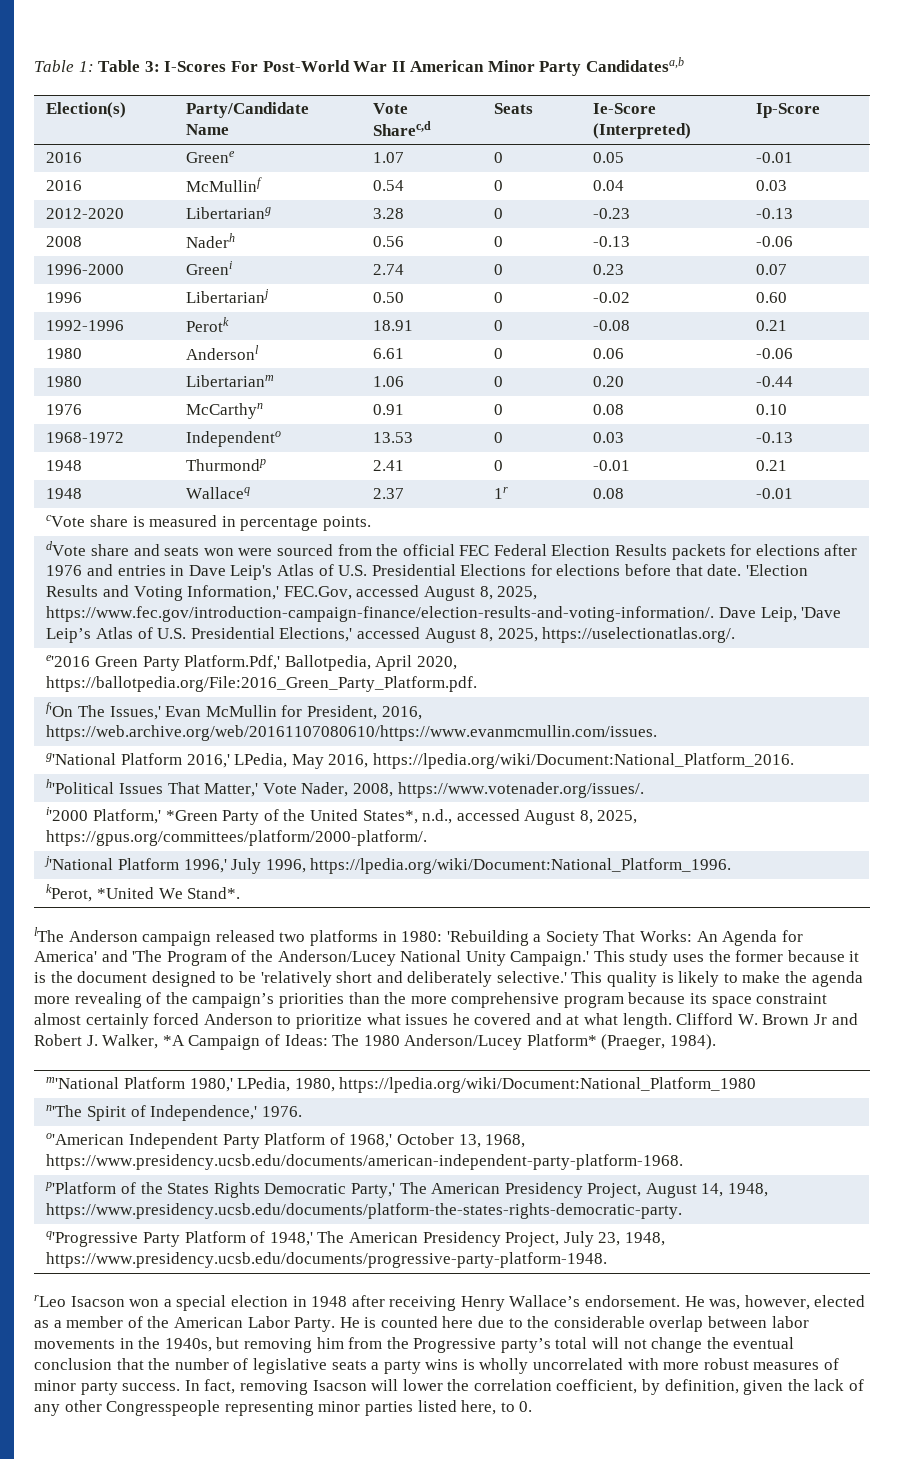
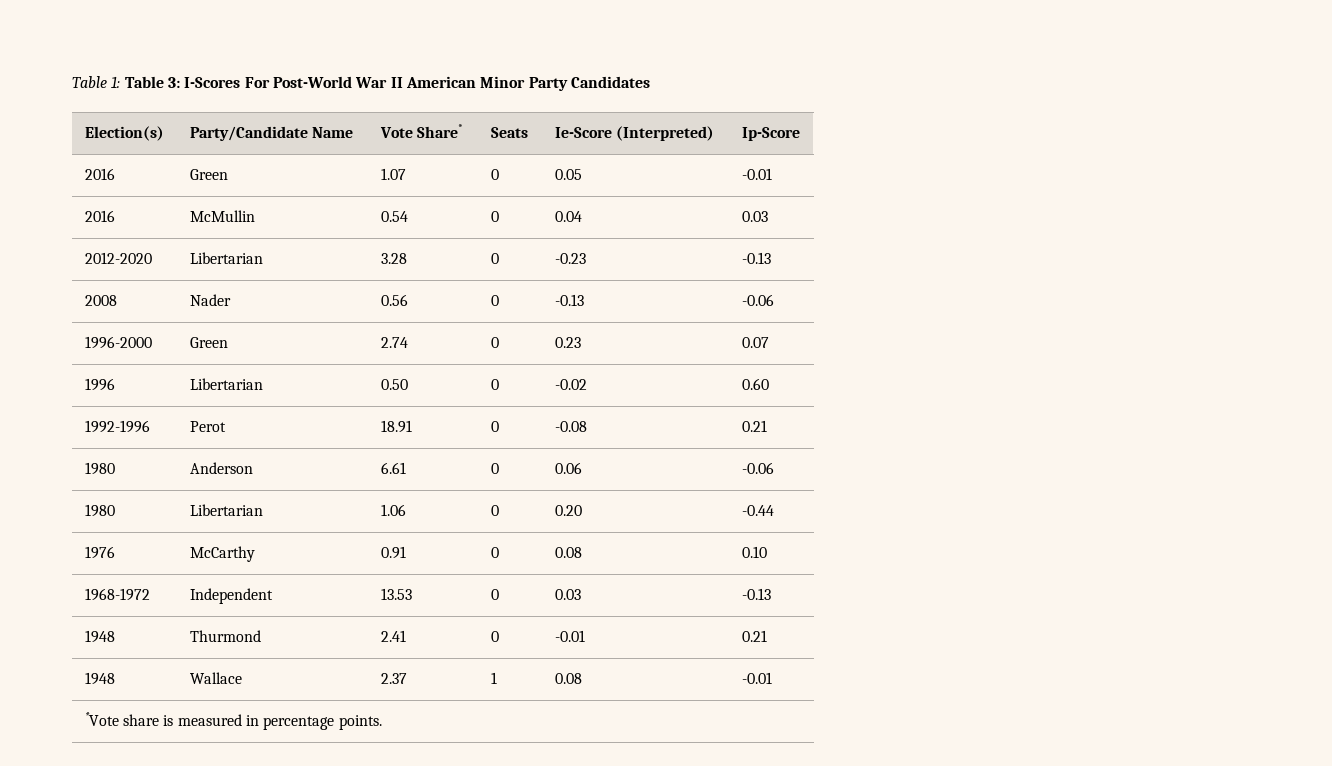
- Table 1: Table 3: I-Scores For Post-World War II American Minor Party Candidatesa,b
+ Table 1: Table 3: I-Scores For Post-World War II American Minor Party Candidates
- Election(s) | Party/Candidate Name | Vote Sharec,d | Seats | Ie-Score (Interpreted) | Ip-Score
+ Election(s) | Party/Candidate Name | Vote Share* | Seats | Ie-Score (Interpreted) | Ip-Score
- 2016 | Greene | 1.07 | 0 | 0.05 | -0.01
+ 2016 | Green | 1.07 | 0 | 0.05 | -0.01
- 2016 | McMullinf | 0.54 | 0 | 0.04 | 0.03
+ 2016 | McMullin | 0.54 | 0 | 0.04 | 0.03
- 2012-2020 | Libertariang | 3.28 | 0 | -0.23 | -0.13
+ 2012-2020 | Libertarian | 3.28 | 0 | -0.23 | -0.13
- 2008 | Naderh | 0.56 | 0 | -0.13 | -0.06
+ 2008 | Nader | 0.56 | 0 | -0.13 | -0.06
- 1996-2000 | Greeni | 2.74 | 0 | 0.23 | 0.07
+ 1996-2000 | Green | 2.74 | 0 | 0.23 | 0.07
- 1996 | Libertarianj | 0.50 | 0 | -0.02 | 0.60
+ 1996 | Libertarian | 0.50 | 0 | -0.02 | 0.60
- 1992-1996 | Perotk | 18.91 | 0 | -0.08 | 0.21
+ 1992-1996 | Perot | 18.91 | 0 | -0.08 | 0.21
- 1980 | Andersonl | 6.61 | 0 | 0.06 | -0.06
+ 1980 | Anderson | 6.61 | 0 | 0.06 | -0.06
- 1980 | Libertarianm | 1.06 | 0 | 0.20 | -0.44
+ 1980 | Libertarian | 1.06 | 0 | 0.20 | -0.44
- 1976 | McCarthyn | 0.91 | 0 | 0.08 | 0.10
+ 1976 | McCarthy | 0.91 | 0 | 0.08 | 0.10
- 1968-1972 | Independento | 13.53 | 0 | 0.03 | -0.13
+ 1968-1972 | Independent | 13.53 | 0 | 0.03 | -0.13
- 1948 | Thurmondp | 2.41 | 0 | -0.01 | 0.21
+ 1948 | Thurmond | 2.41 | 0 | -0.01 | 0.21
- 1948 | Wallaceq | 2.37 | 1r | 0.08 | -0.01
+ 1948 | Wallace | 2.37 | 1 | 0.08 | -0.01
- cVote share is measured in percentage points.
+ *Vote share is measured in percentage points.
- dVote share and seats won were sourced from the official FEC Federal Election Results packets for elections after 1976 and entries in Dave Leip's Atlas of U.S. Presidential Elections for elections before that date. 'Election Results and Voting Information,' FEC.Gov, accessed August 8, 2025, https://www.fec.gov/introduction-campaign-finance/election-results-and-voting-information/. Dave Leip, 'Dave Leip’s Atlas of U.S. Presidential Elections,' accessed August 8, 2025, https://uselectionatlas.org/.
- e'2016 Green Party Platform.Pdf,' Ballotpedia, April 2020, https://ballotpedia.org/File:2016_Green_Party_Platform.pdf.
- f'On The Issues,' Evan McMullin for President, 2016, https://web.archive.org/web/20161107080610/https://www.evanmcmullin.com/issues.
- g'National Platform 2016,' LPedia, May 2016, https://lpedia.org/wiki/Document:National_Platform_2016.
- h'Political Issues That Matter,' Vote Nader, 2008, https://www.votenader.org/issues/.
- i'2000 Platform,' *Green Party of the United States*, n.d., accessed August 8, 2025, https://gpus.org/committees/platform/2000-platform/.
- j'National Platform 1996,' July 1996, https://lpedia.org/wiki/Document:National_Platform_1996.
- kPerot, *United We Stand*.
- lThe Anderson campaign released two platforms in 1980: 'Rebuilding a Society That Works: An Agenda for America' and 'The Program of the Anderson/Lucey National Unity Campaign.' This study uses the former because it is the document designed to be 'relatively short and deliberately selective.' This quality is likely to make the agenda more revealing of the campaign’s priorities than the more comprehensive program because its space constraint almost certainly forced Anderson to prioritize what issues he covered and at what length. Clifford W. Brown Jr and Robert J. Walker, *A Campaign of Ideas: The 1980 Anderson/Lucey Platform* (Praeger, 1984).
- m'National Platform 1980,' LPedia, 1980, https://lpedia.org/wiki/Document:National_Platform_1980
- n'The Spirit of Independence,' 1976.
- o'American Independent Party Platform of 1968,' October 13, 1968, https://www.presidency.ucsb.edu/documents/american-independent-party-platform-1968.
- p'Platform of the States Rights Democratic Party,' The American Presidency Project, August 14, 1948, https://www.presidency.ucsb.edu/documents/platform-the-states-rights-democratic-party.
- q'Progressive Party Platform of 1948,' The American Presidency Project, July 23, 1948, https://www.presidency.ucsb.edu/documents/progressive-party-platform-1948.
- rLeo Isacson won a special election in 1948 after receiving Henry Wallace’s endorsement. He was, however, elected as a member of the American Labor Party. He is counted here due to the considerable overlap between labor movements in the 1940s, but removing him from the Progressive party’s total will not change the eventual conclusion that the number of legislative seats a party wins is wholly uncorrelated with more robust measures of minor party success. In fact, removing Isacson will lower the correlation coefficient, by definition, given the lack of any other Congresspeople representing minor parties listed here, to 0.

